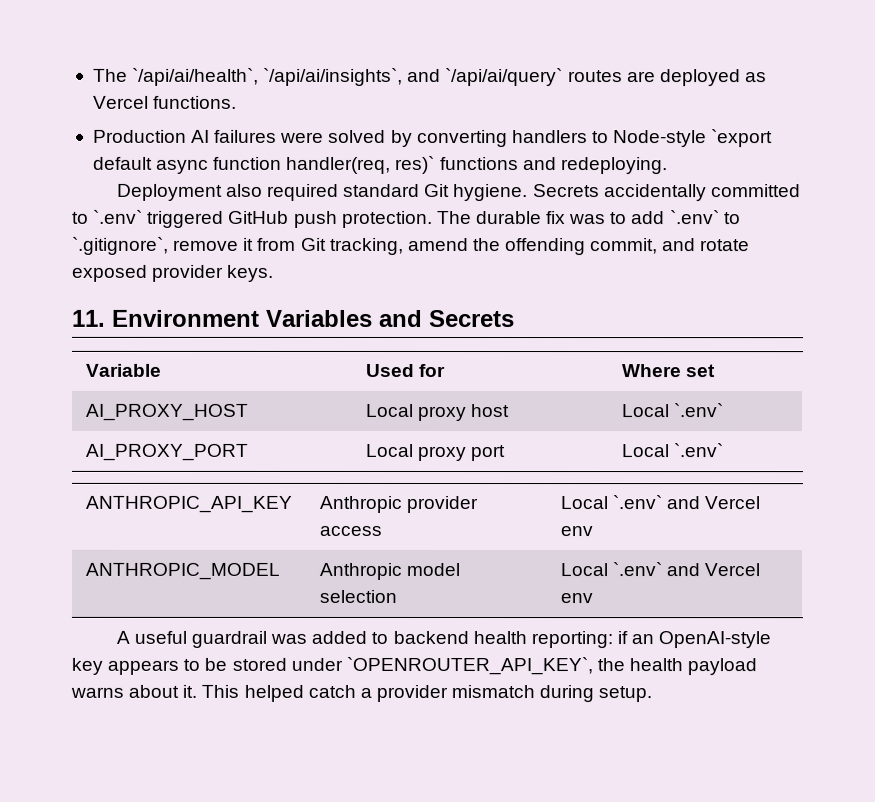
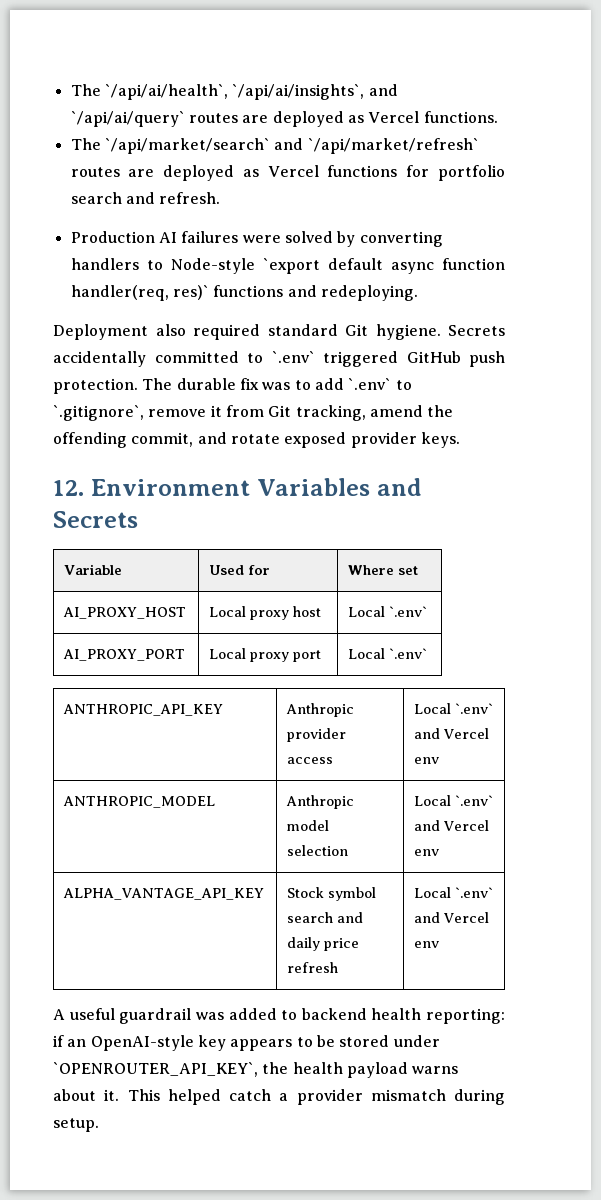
+ The `/api/market/search` and `/api/market/refresh` routes are deployed as Vercel functions for portfolio search and refresh.
- 11. Environment Variables and Secrets
+ 12. Environment Variables and Secrets
+ ALPHA_VANTAGE_API_KEY | Stock symbol search and daily price refresh | Local `.env` and Vercel env

